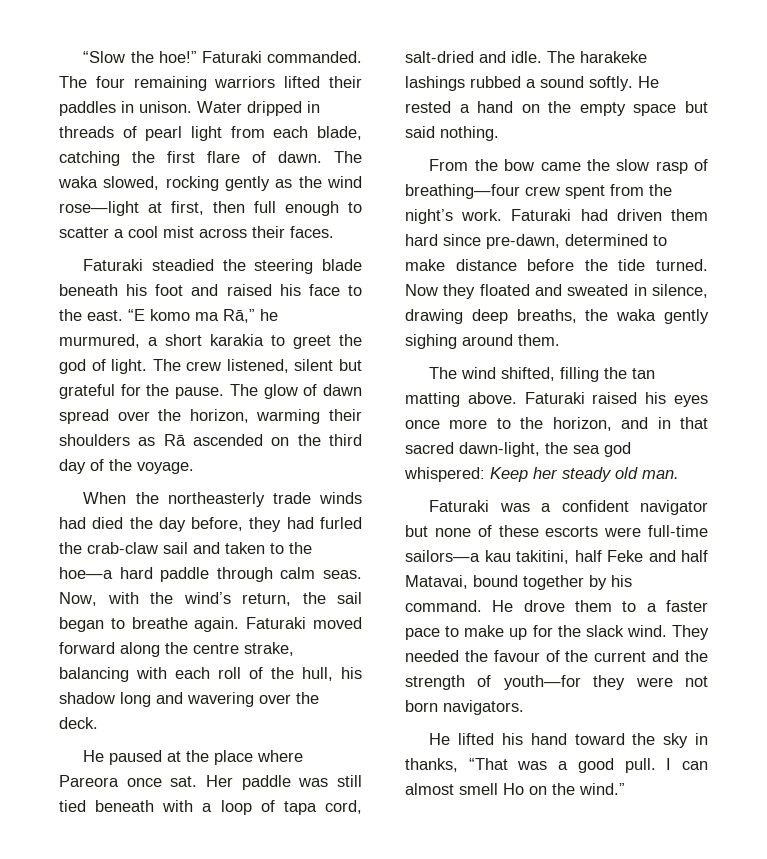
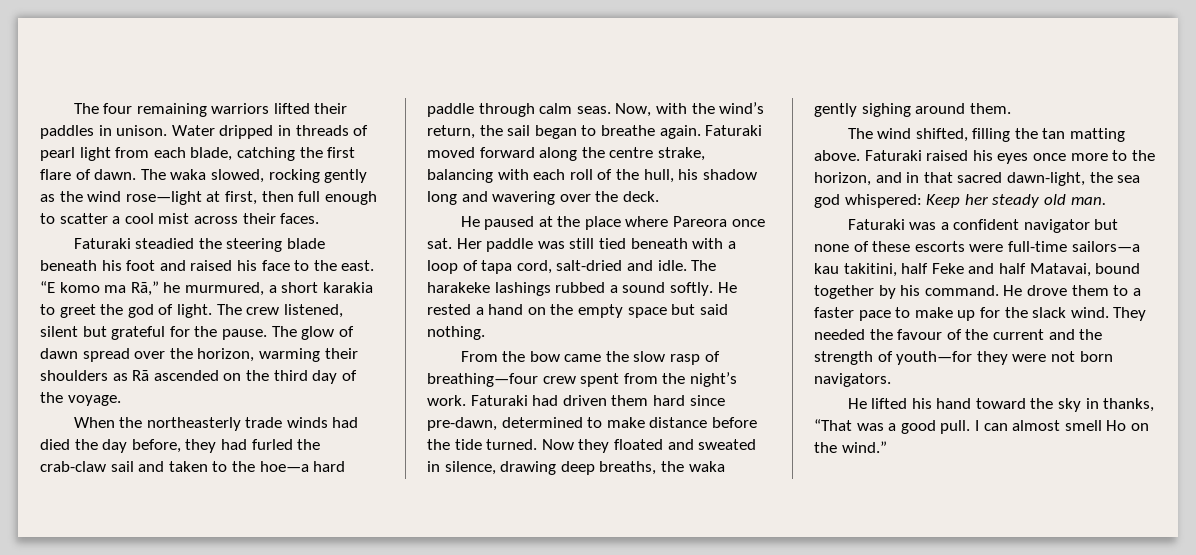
- “Slow the hoe!” Faturaki commanded.

